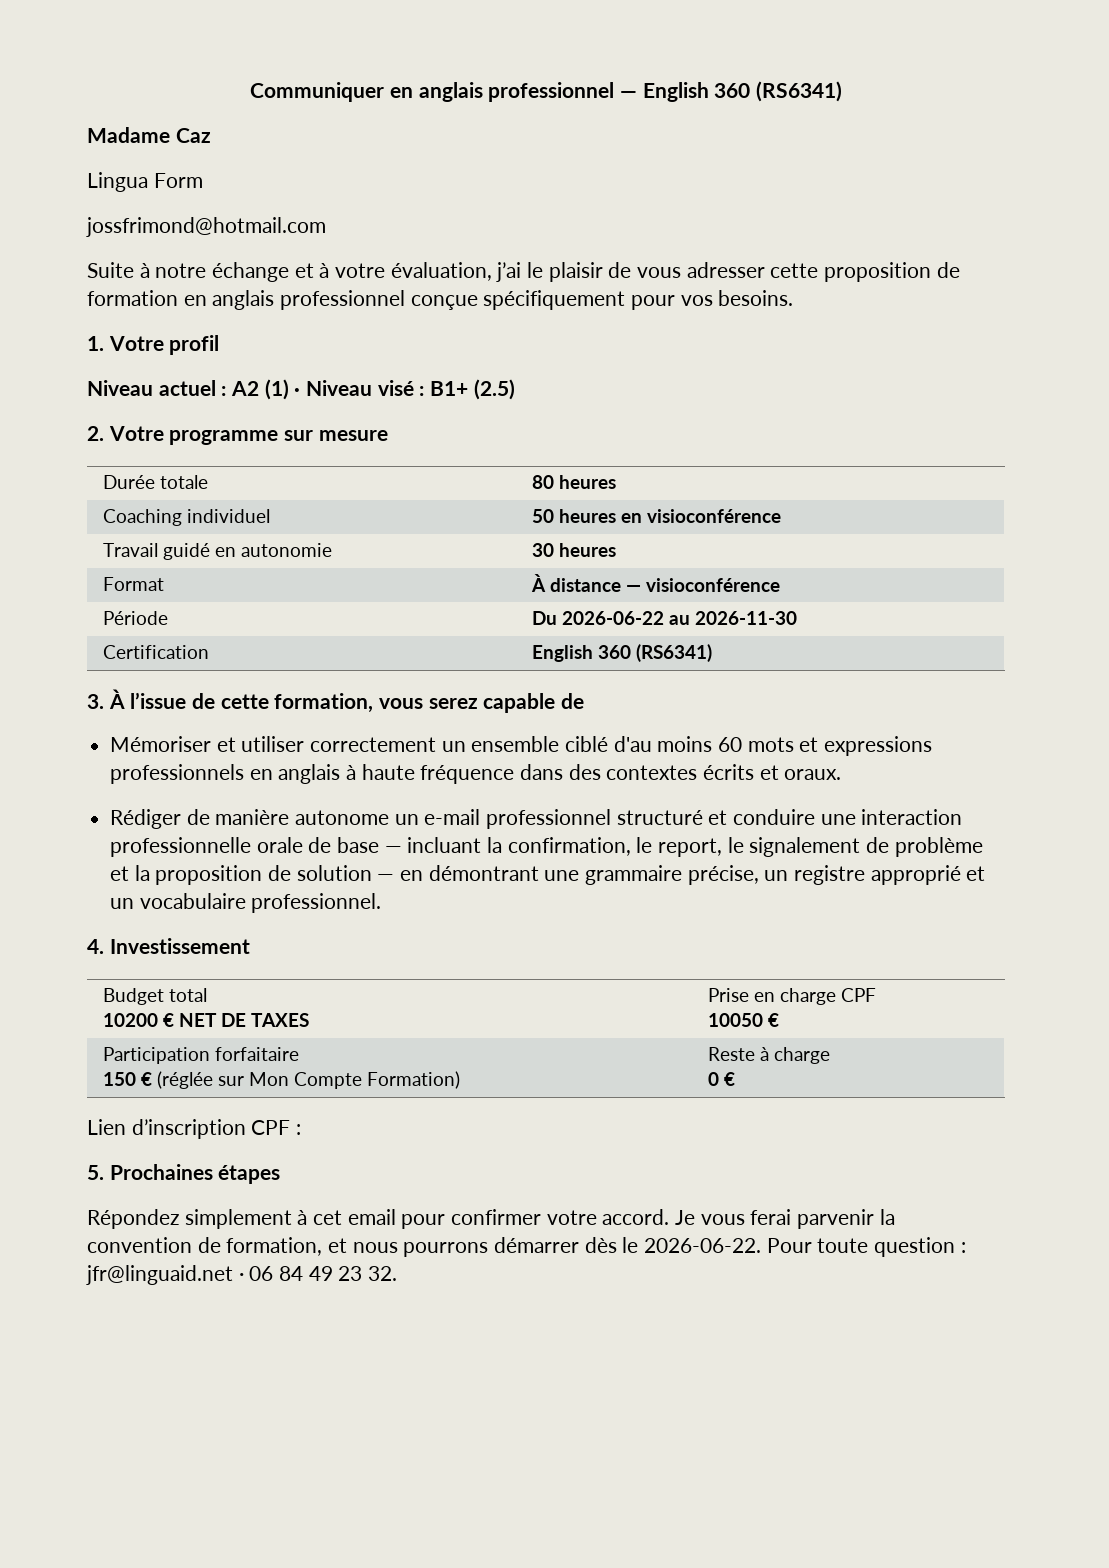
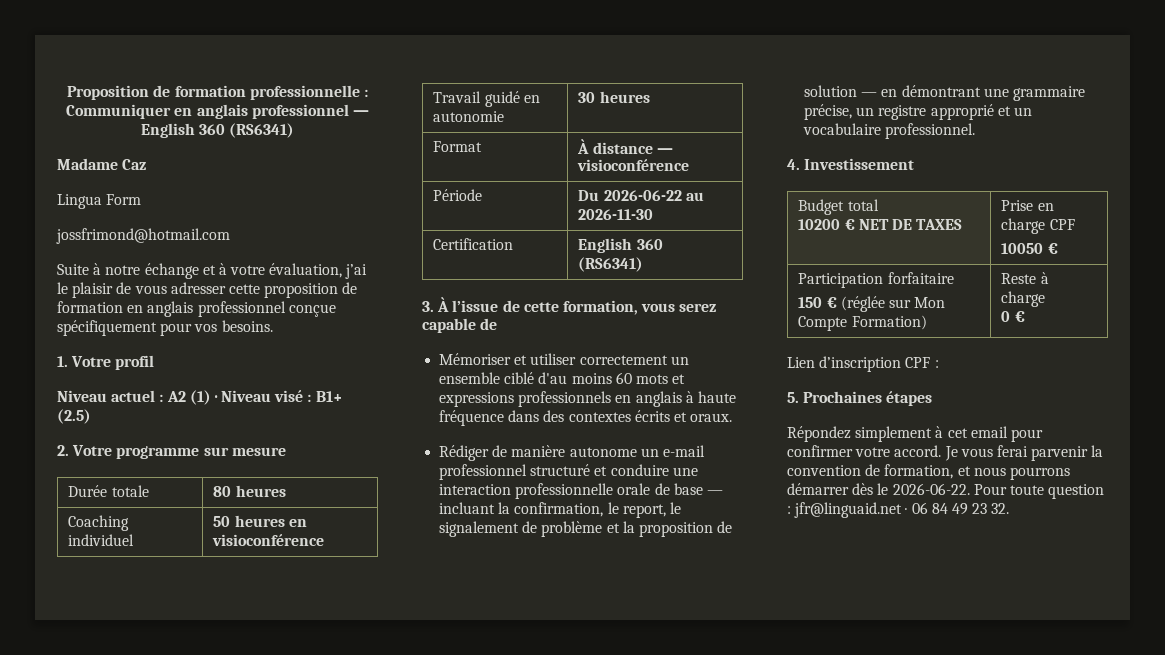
- Communiquer en anglais professionnel — English 360 (RS6341)
+ Proposition de formation professionnelle : Communiquer en anglais professionnel — English 360 (RS6341)

